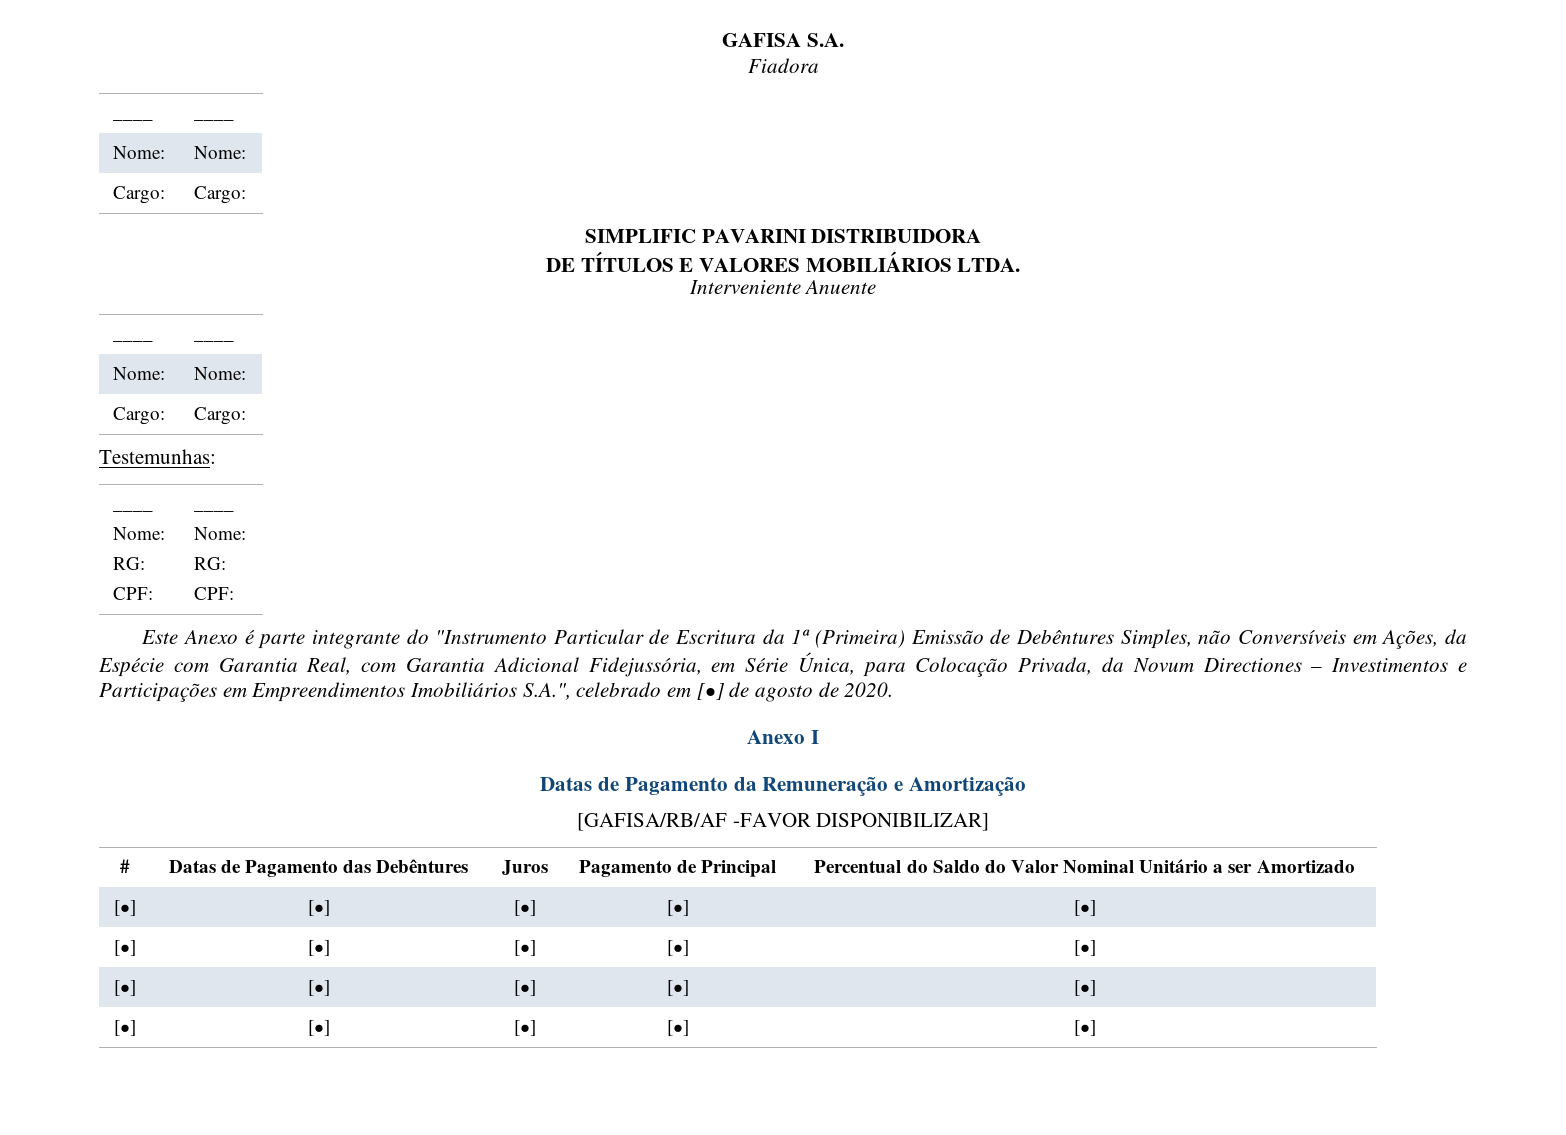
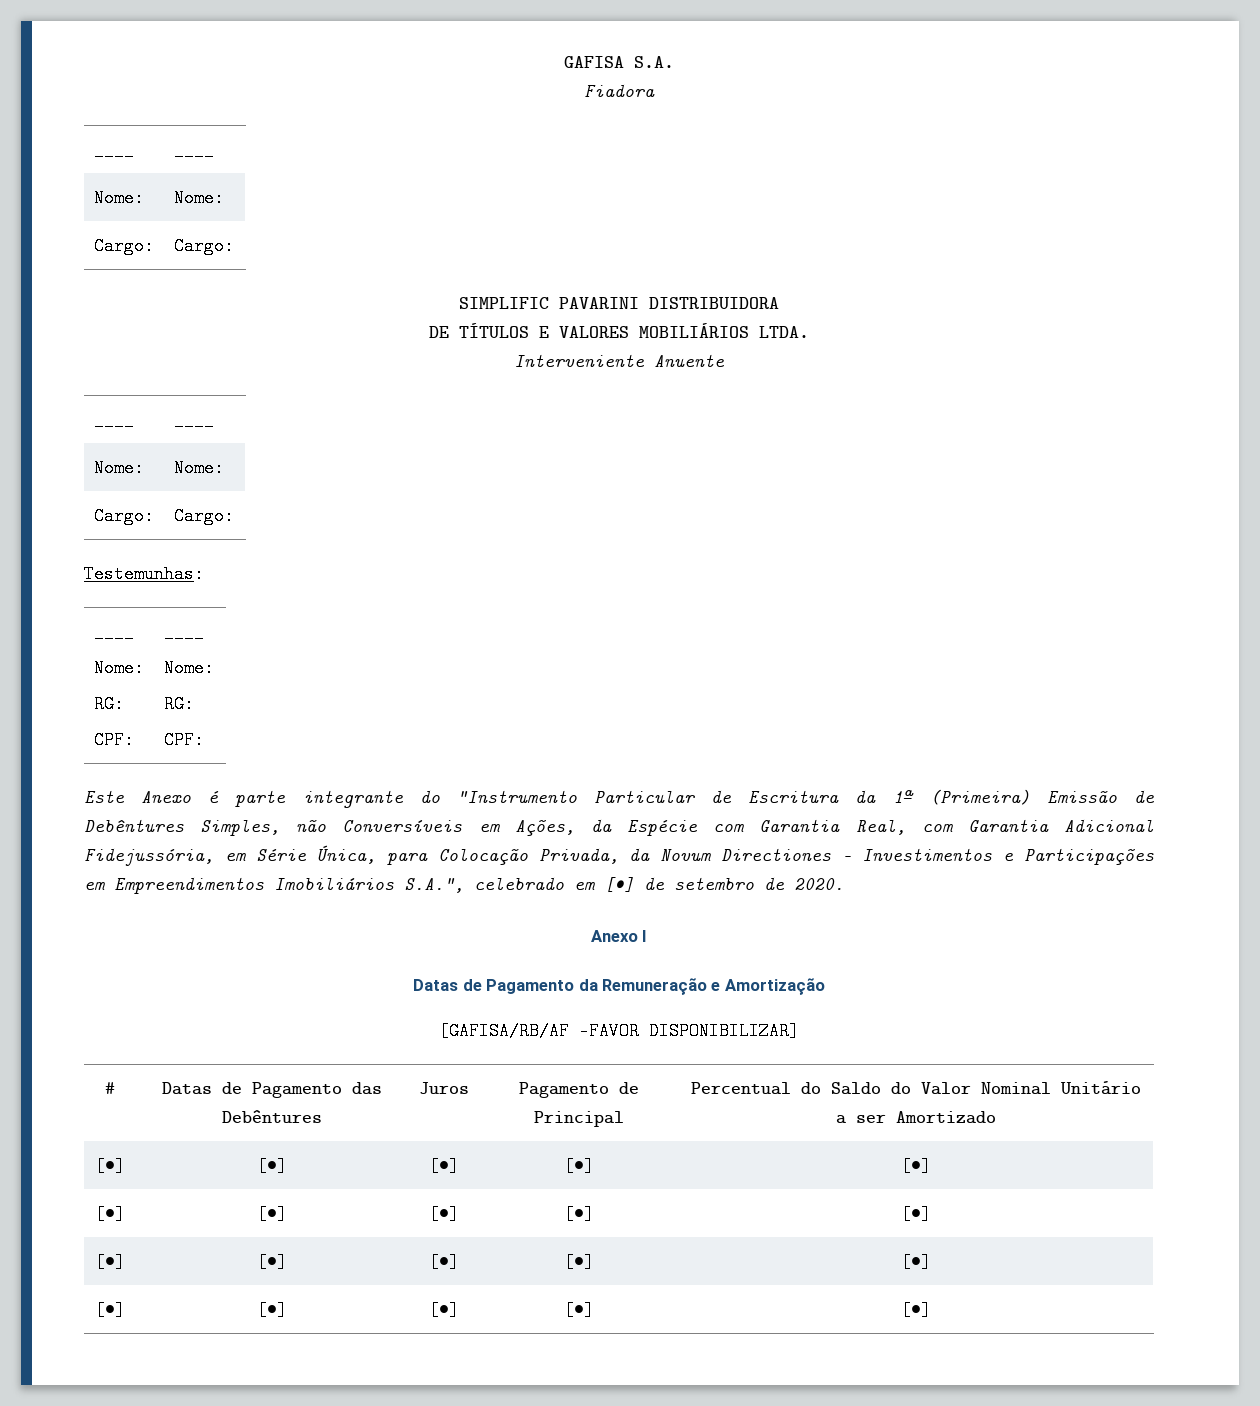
- Este Anexo é parte integrante do "Instrumento Particular de Escritura da 1ª (Primeira) Emissão de Debêntures Simples, não Conversíveis em Ações, da Espécie com Garantia Real, com Garantia Adicional Fidejussória, em Série Única, para Colocação Privada, da Novum Directiones – Investimentos e Participações em Empreendimentos Imobiliários S.A.", celebrado em [•] de agosto de 2020.
+ Este Anexo é parte integrante do "Instrumento Particular de Escritura da 1ª (Primeira) Emissão de Debêntures Simples, não Conversíveis em Ações, da Espécie com Garantia Real, com Garantia Adicional Fidejussória, em Série Única, para Colocação Privada, da Novum Directiones – Investimentos e Participações em Empreendimentos Imobiliários S.A.", celebrado em [•] de setembro de 2020.

